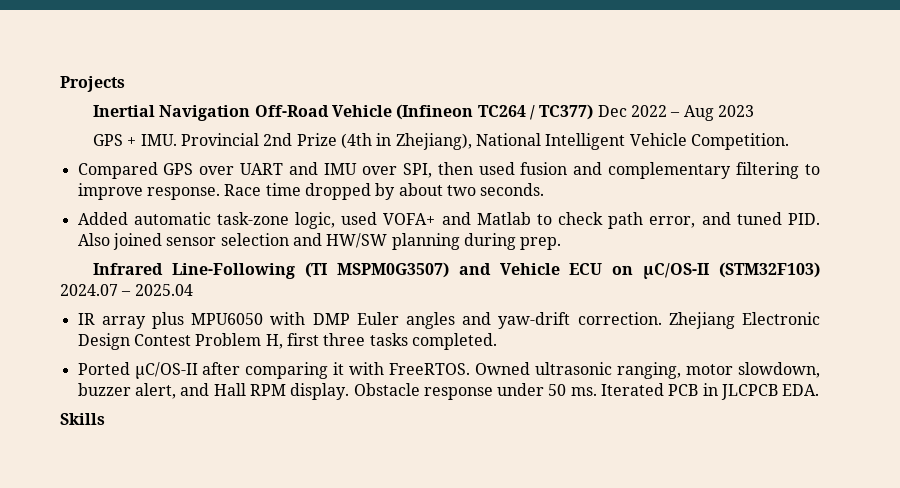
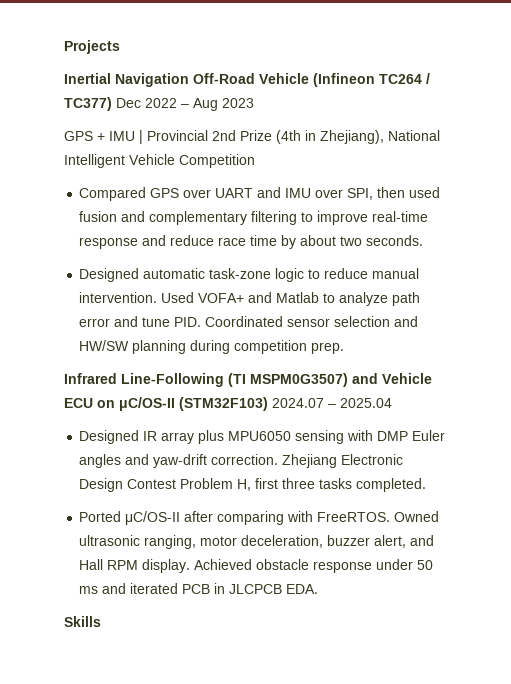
- GPS + IMU. Provincial 2nd Prize (4th in Zhejiang), National Intelligent Vehicle Competition.
+ GPS + IMU | Provincial 2nd Prize (4th in Zhejiang), National Intelligent Vehicle Competition
- Compared GPS over UART and IMU over SPI, then used fusion and complementary filtering to improve response. Race time dropped by about two seconds.
+ Compared GPS over UART and IMU over SPI, then used fusion and complementary filtering to improve real-time response and reduce race time by about two seconds.
- Added automatic task-zone logic, used VOFA+ and Matlab to check path error, and tuned PID. Also joined sensor selection and HW/SW planning during prep.
+ Designed automatic task-zone logic to reduce manual intervention. Used VOFA+ and Matlab to analyze path error and tune PID. Coordinated sensor selection and HW/SW planning during competition prep.
- IR array plus MPU6050 with DMP Euler angles and yaw-drift correction.
+ Designed IR array plus MPU6050 sensing with DMP Euler angles and yaw-drift correction.
- Ported μC/OS-II after comparing it with FreeRTOS.
+ Ported μC/OS-II after comparing with FreeRTOS.
- Owned ultrasonic ranging, motor slowdown, buzzer alert, and Hall RPM display.
+ Owned ultrasonic ranging, motor deceleration, buzzer alert, and Hall RPM display.
- Obstacle response under 50 ms. Iterated PCB in JLCPCB EDA.
+ Achieved obstacle response under 50 ms and iterated PCB in JLCPCB EDA.

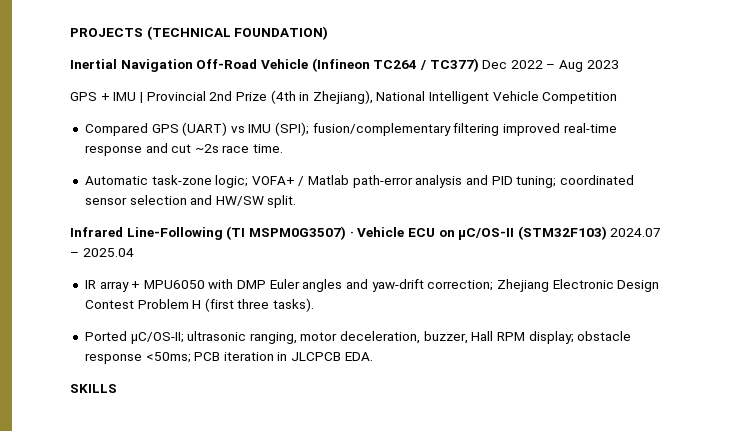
- Projects
+ PROJECTS (TECHNICAL FOUNDATION)
- Compared GPS over UART and IMU over SPI, then used fusion and complementary filtering to improve real-time response and reduce race time by about two seconds.
- Designed automatic task-zone logic to reduce manual intervention. Used VOFA+ and Matlab to analyze path error and tune PID. Coordinated sensor selection and HW/SW planning during competition prep.
+ Compared GPS (UART) vs IMU (SPI); fusion/complementary filtering improved real-time response and cut ~2s race time.
+ Automatic task-zone logic; VOFA+ / Matlab path-error analysis and PID tuning; coordinated sensor selection and HW/SW split.
- Infrared Line-Following (TI MSPM0G3507) and Vehicle ECU on μC/OS-II (STM32F103) 2024.07 – 2025.04
+ Infrared Line-Following (TI MSPM0G3507) · Vehicle ECU on μC/OS-II (STM32F103) 2024.07 – 2025.04
- Designed IR array plus MPU6050 sensing with DMP Euler angles and yaw-drift correction. Zhejiang Electronic Design Contest Problem H, first three tasks completed.
- Ported μC/OS-II after comparing with FreeRTOS. Owned ultrasonic ranging, motor deceleration, buzzer alert, and Hall RPM display. Achieved obstacle response under 50 ms and iterated PCB in JLCPCB EDA.
+ IR array + MPU6050 with DMP Euler angles and yaw-drift correction; Zhejiang Electronic Design Contest Problem H (first three tasks).
+ Ported μC/OS-II; ultrasonic ranging, motor deceleration, buzzer, Hall RPM display; obstacle response <50ms; PCB iteration in JLCPCB EDA.
- Skills
+ SKILLS

